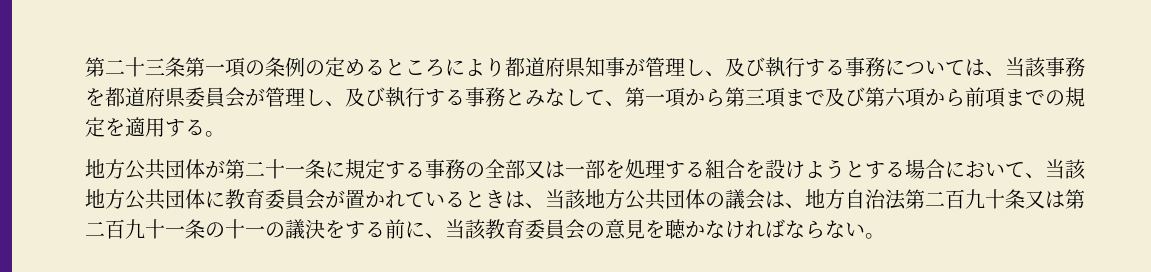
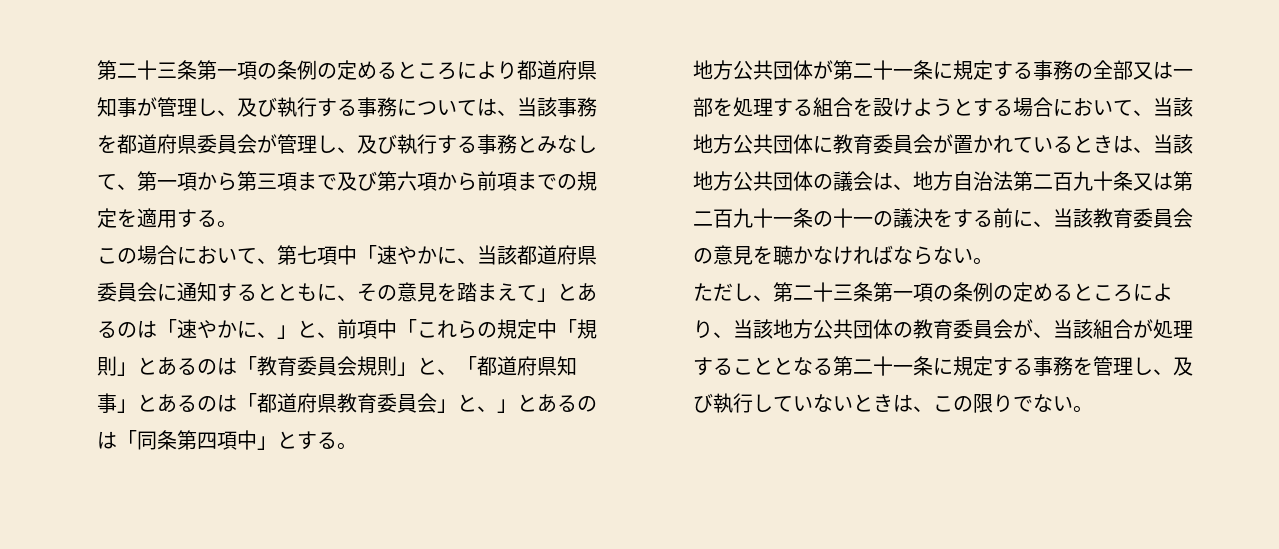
+ この場合において、第七項中「速やかに、当該都道府県委員会に通知するとともに、その意見を踏まえて」とあるのは「速やかに、」と、前項中「これらの規定中「規則」とあるのは「教育委員会規則」と、「都道府県知事」とあるのは「都道府県教育委員会」と、」とあるのは「同条第四項中」とする。
+ ただし、第二十三条第一項の条例の定めるところにより、当該地方公共団体の教育委員会が、当該組合が処理することとなる第二十一条に規定する事務を管理し、及び執行していないときは、この限りでない。

